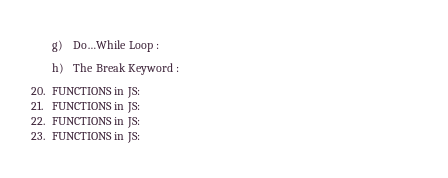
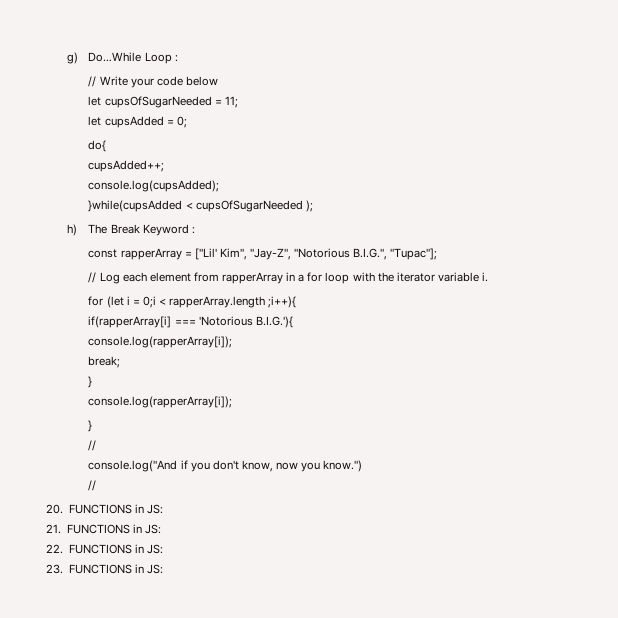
+ // Write your code below
+ let cupsOfSugarNeeded = 11;
+ let cupsAdded = 0;
+ do{
+ cupsAdded++;
+ console.log(cupsAdded);
+ }while(cupsAdded < cupsOfSugarNeeded );
+ const rapperArray = ["Lil' Kim", "Jay-Z", "Notorious B.I.G.", "Tupac"];
+ // Log each element from rapperArray in a for loop with the iterator variable i.
+ for (let i = 0;i < rapperArray.length ;i++){
+ if(rapperArray[i] === 'Notorious B.I.G.'){
+ console.log(rapperArray[i]);
+ break;
+ }
+ console.log(rapperArray[i]);
+ }
+ //
+ console.log("And if you don't know, now you know.")
+ //

